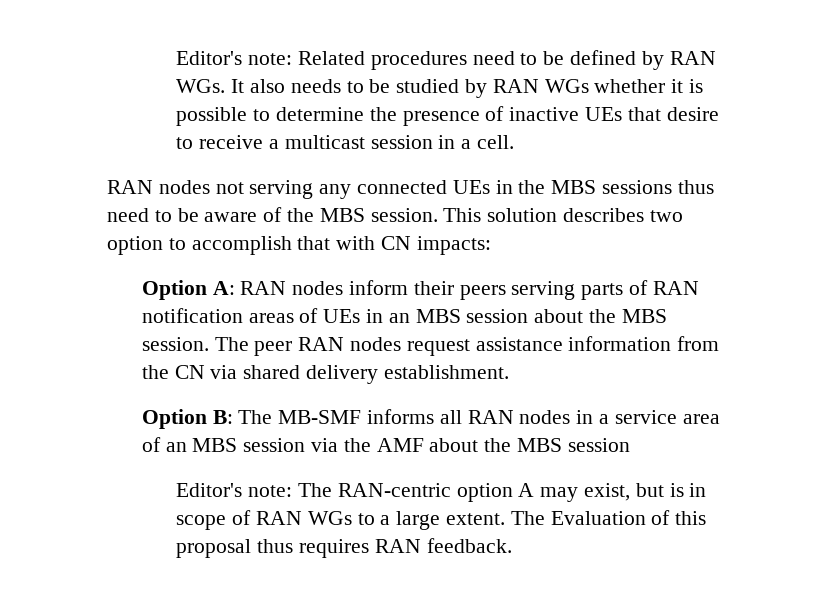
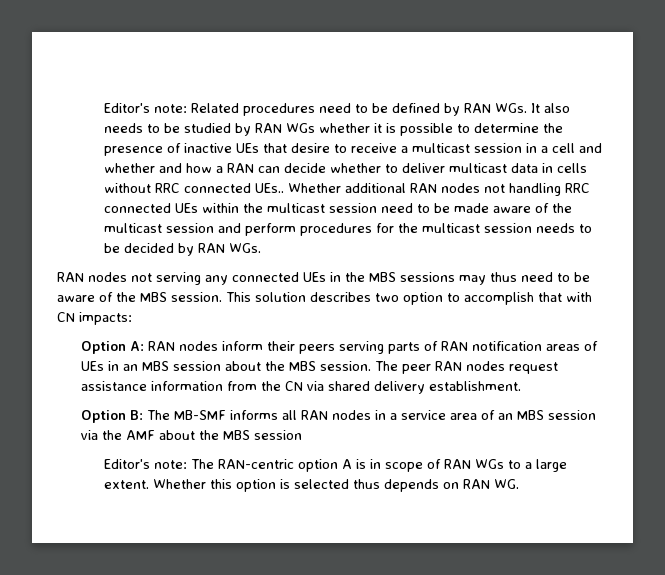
- Editor's note: Related procedures need to be defined by RAN WGs. It also needs to be studied by RAN WGs whether it is possible to determine the presence of inactive UEs that desire to receive a multicast session in a cell.
+ Editor's note: Related procedures need to be defined by RAN WGs. It also needs to be studied by RAN WGs whether it is possible to determine the presence of inactive UEs that desire to receive a multicast session in a cell and whether and how a RAN can decide whether to deliver multicast data in cells without RRC connected UEs.. Whether additional RAN nodes not handling RRC connected UEs within the multicast session need to be made aware of the multicast session and perform procedures for the multicast session needs to be decided by RAN WGs.
- RAN nodes not serving any connected UEs in the MBS sessions thus need to be aware of the MBS session.
+ RAN nodes not serving any connected UEs in the MBS sessions may thus need to be aware of the MBS session.
- Editor's note: The RAN-centric option A may exist, but is in scope of RAN WGs to a large extent.
+ Editor's note: The RAN-centric option A is in scope of RAN WGs to a large extent.
- The Evaluation of this proposal thus requires RAN feedback.
+ Whether this option is selected thus depends on RAN WG.

